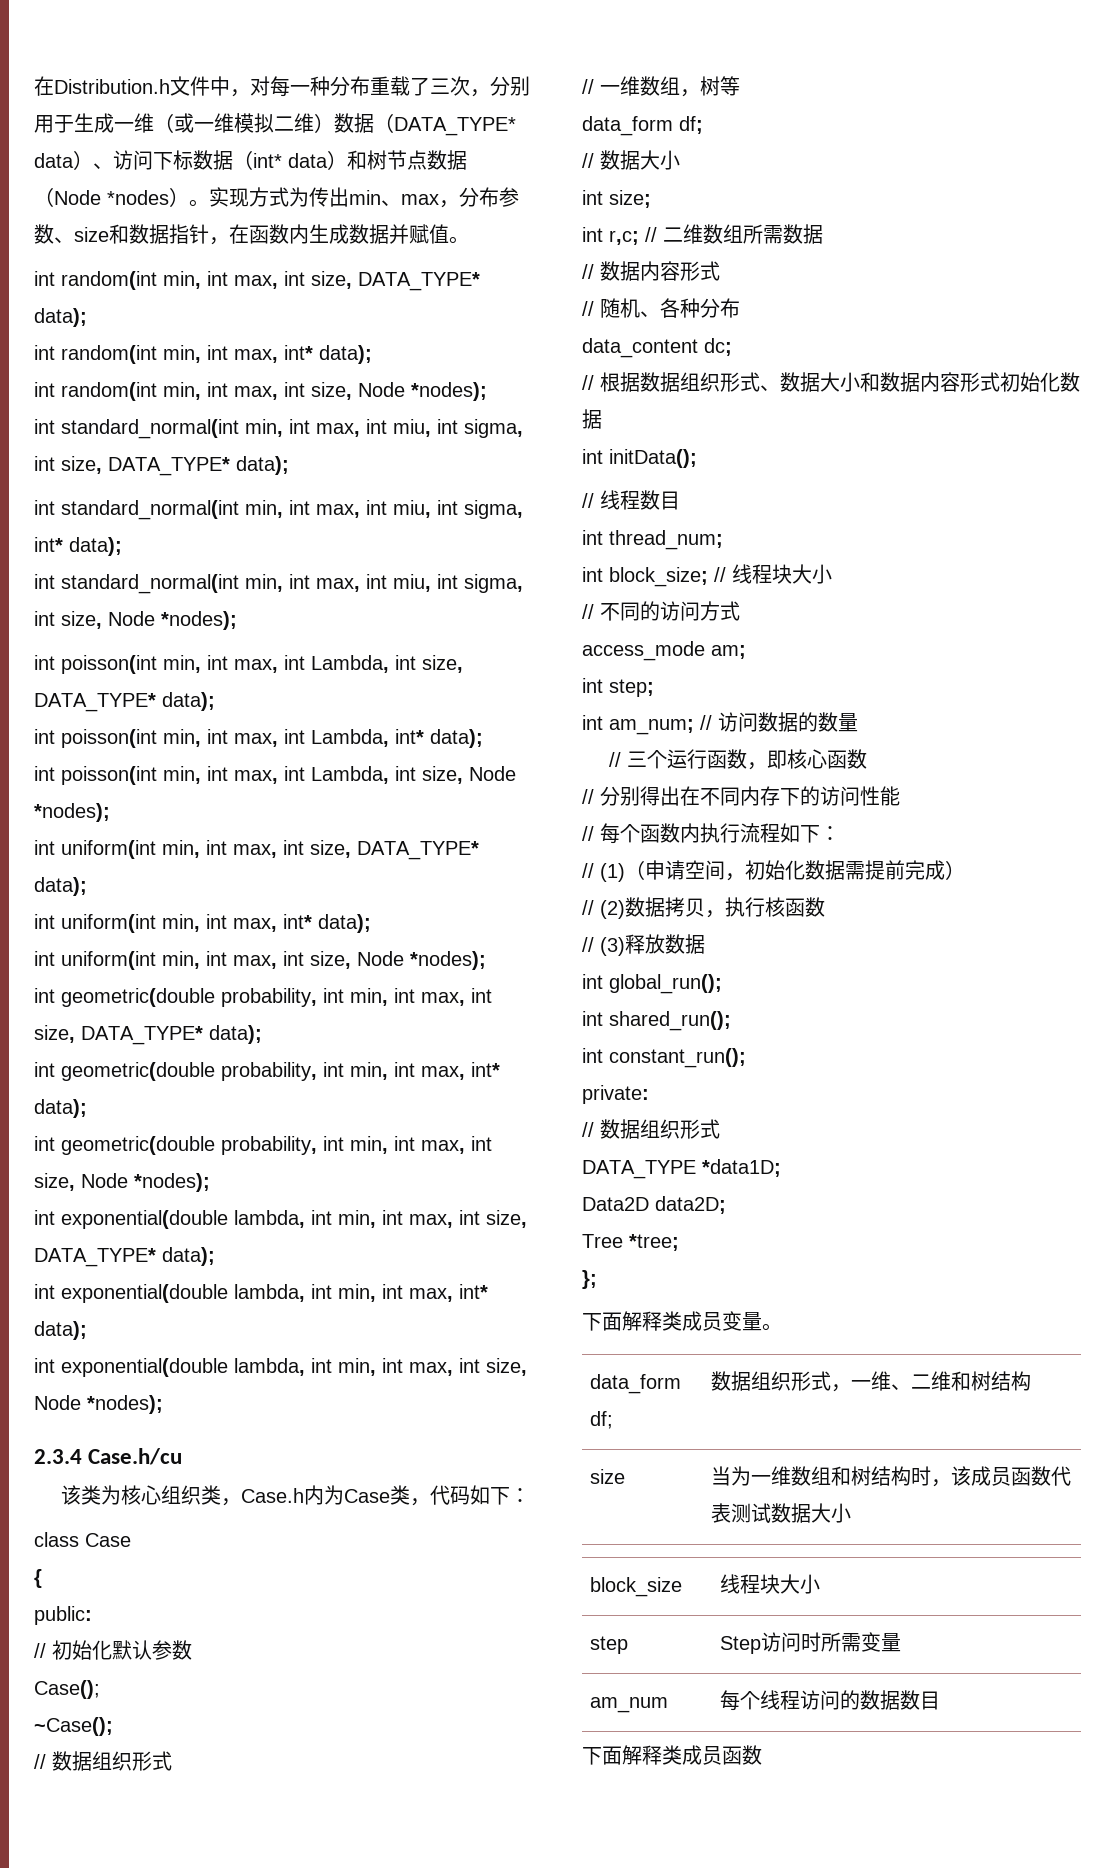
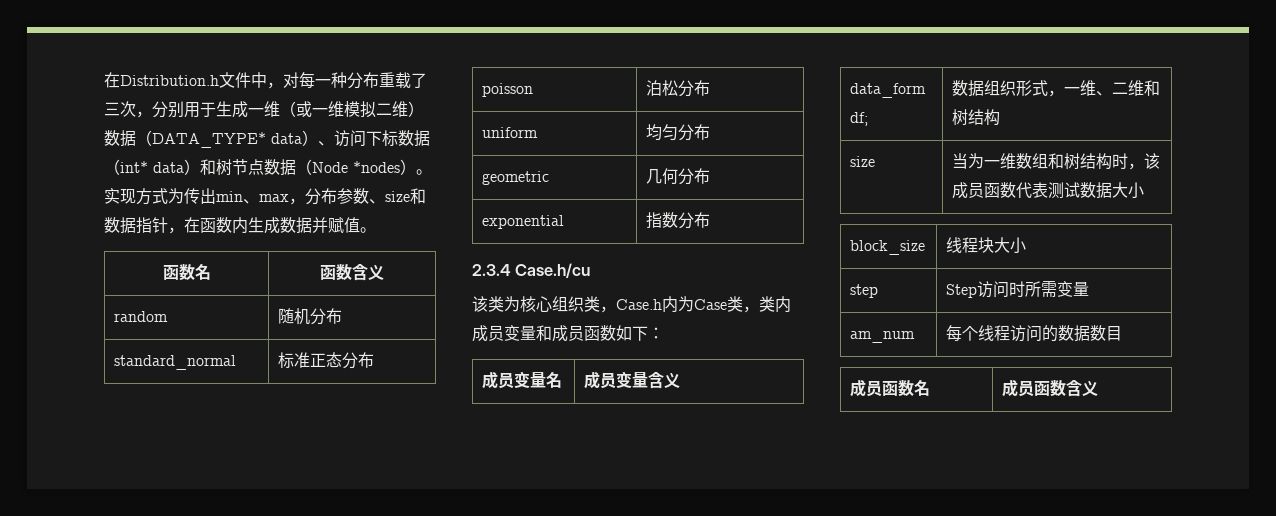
- int random(int min, int max, int size, DATA_TYPE* data);
- int random(int min, int max, int* data);
- int random(int min, int max, int size, Node *nodes);
- int standard_normal(int min, int max, int miu, int sigma, int size, DATA_TYPE* data);
- int standard_normal(int min, int max, int miu, int sigma, int* data);
- int standard_normal(int min, int max, int miu, int sigma, int size, Node *nodes);
- int poisson(int min, int max, int Lambda, int size, DATA_TYPE* data);
- int poisson(int min, int max, int Lambda, int* data);
- int poisson(int min, int max, int Lambda, int size, Node *nodes);
- int uniform(int min, int max, int size, DATA_TYPE* data);
- int uniform(int min, int max, int* data);
- int uniform(int min, int max, int size, Node *nodes);
- int geometric(double probability, int min, int max, int size, DATA_TYPE* data);
- int geometric(double probability, int min, int max, int* data);
- int geometric(double probability, int min, int max, int size, Node *nodes);
- int exponential(double lambda, int min, int max, int size, DATA_TYPE* data);
- int exponential(double lambda, int min, int max, int* data);
- int exponential(double lambda, int min, int max, int size, Node *nodes);
+ 函数名 | 函数含义
+ random | 随机分布
+ standard_normal | 标准正态分布
+ poisson | 泊松分布
+ uniform | 均匀分布
+ geometric | 几何分布
+ exponential | 指数分布
- 该类为核心组织类，Case.h内为Case类，代码如下：
- class Case
- {
- public:
- // 初始化默认参数
- Case();
- ~Case();
- // 数据组织形式
- // 一维数组，树等
- data_form df;
- // 数据大小
- int size;
- int r,c; // 二维数组所需数据
- // 数据内容形式
- // 随机、各种分布
- data_content dc;
- // 根据数据组织形式、数据大小和数据内容形式初始化数据
- int initData();
- // 线程数目
- int thread_num;
- int block_size; // 线程块大小
- // 不同的访问方式
- access_mode am;
- int step;
- int am_num; // 访问数据的数量
- // 三个运行函数，即核心函数
- // 分别得出在不同内存下的访问性能
- // 每个函数内执行流程如下：
- // (1)（申请空间，初始化数据需提前完成）
- // (2)数据拷贝，执行核函数
- // (3)释放数据
- int global_run();
- int shared_run();
- int constant_run();
- private:
- // 数据组织形式
- DATA_TYPE *data1D;
- Data2D data2D;
- Tree *tree;
- };
- 下面解释类成员变量。
+ 该类为核心组织类，Case.h内为Case类，类内成员变量和成员函数如下：
+ 成员变量名 | 成员变量含义
- 下面解释类成员函数
+ 成员函数名 | 成员函数含义

